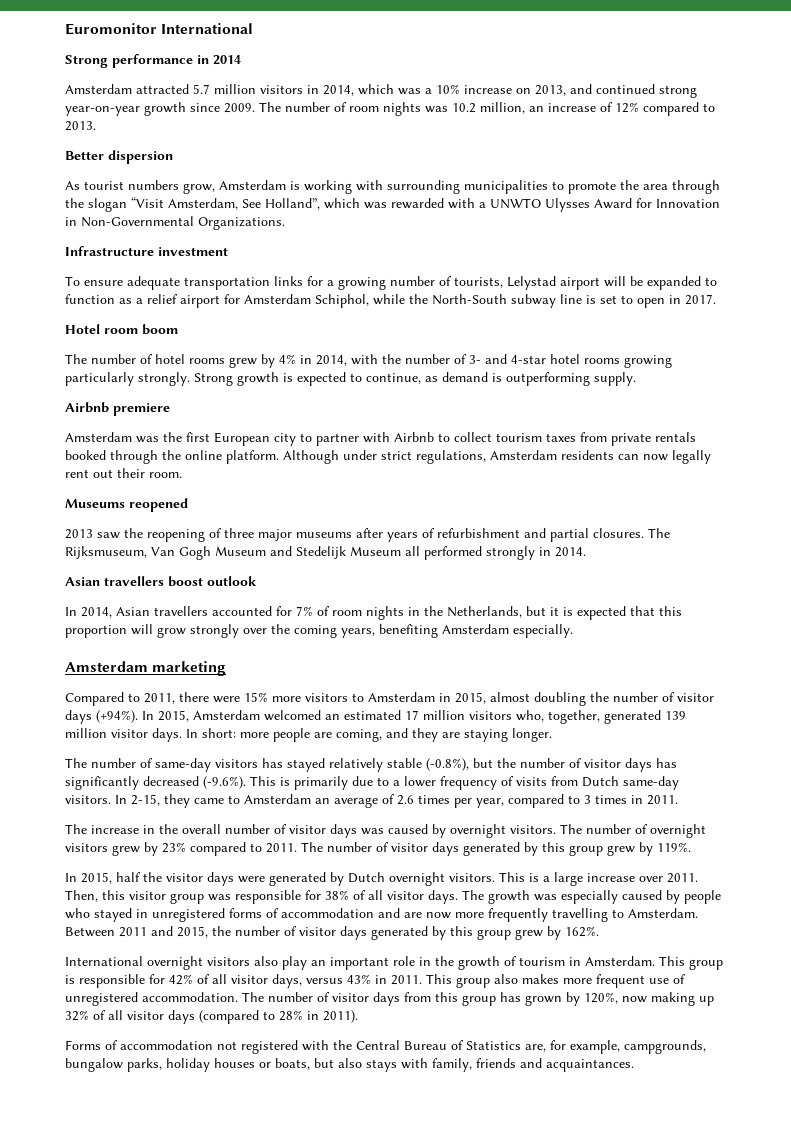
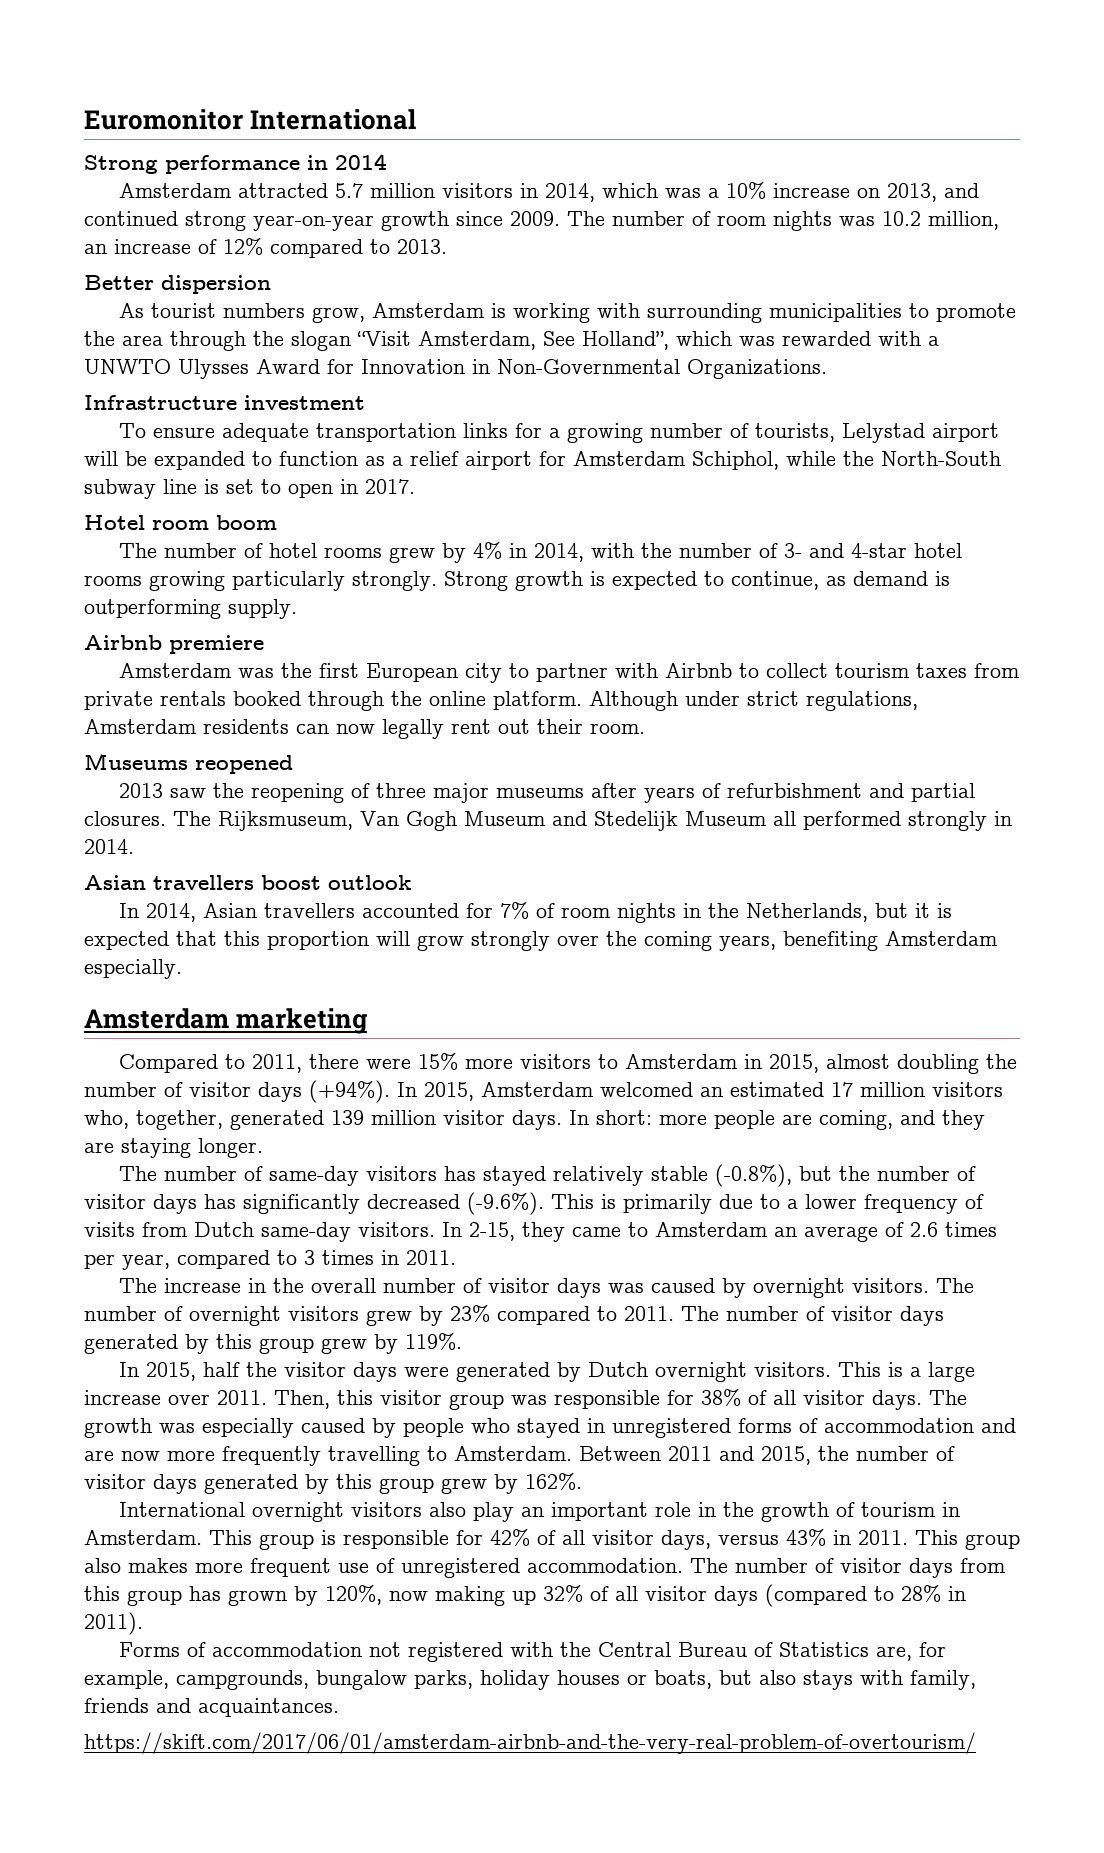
+ https://skift.com/2017/06/01/amsterdam-airbnb-and-the-very-real-problem-of-overtourism/

